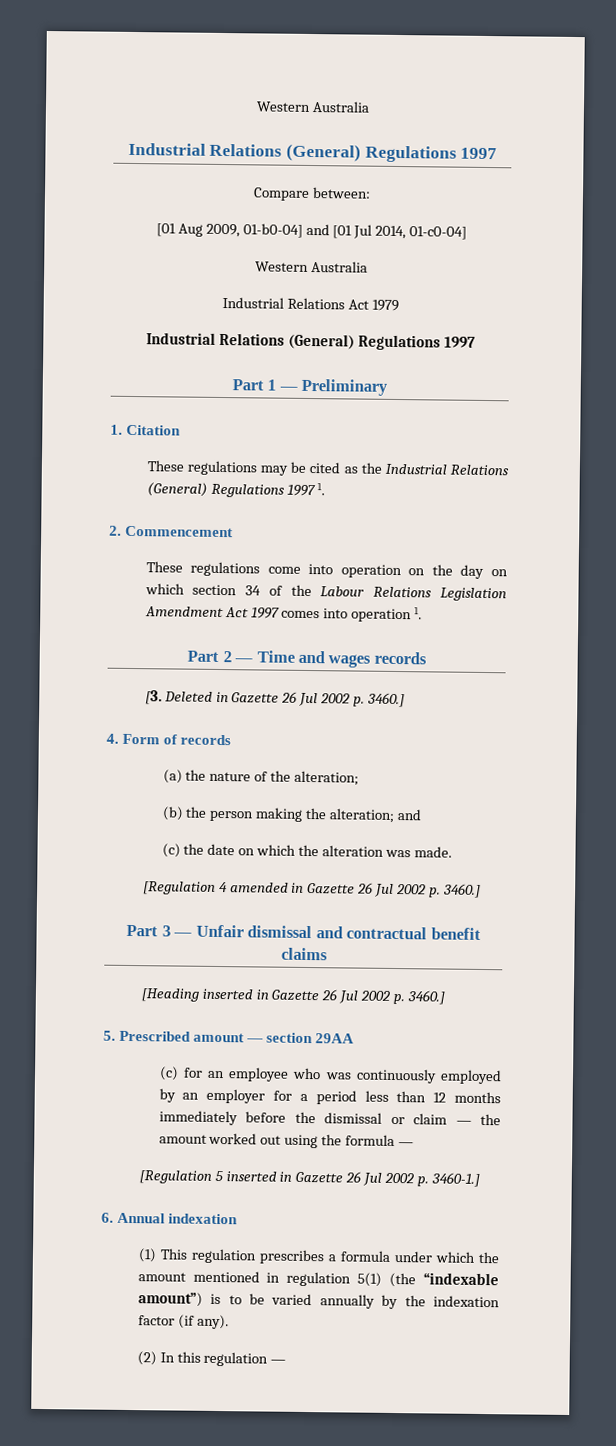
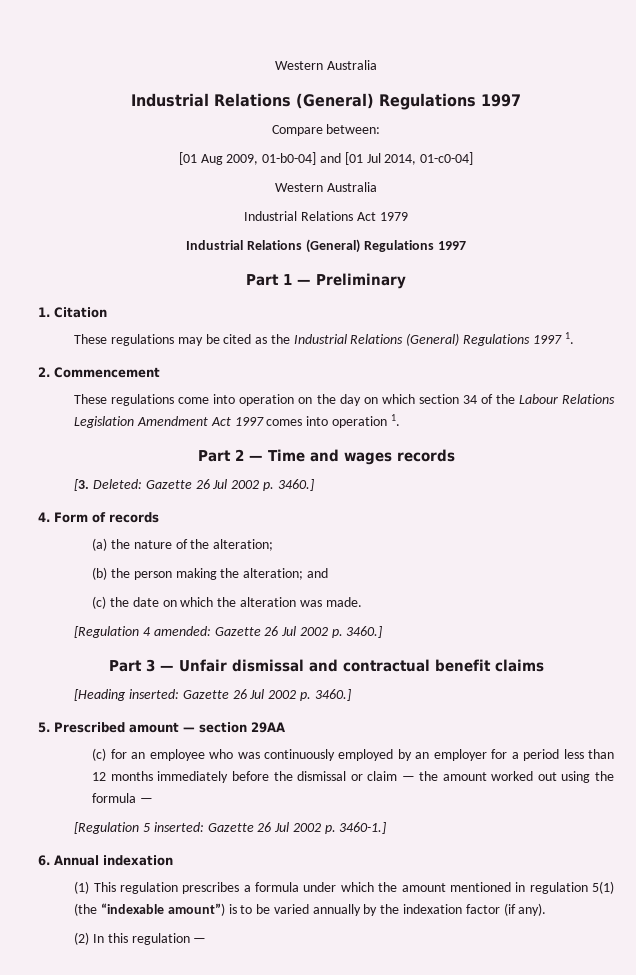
- [3. Deleted in Gazette 26 Jul 2002 p. 3460.]
+ [3. Deleted: Gazette 26 Jul 2002 p. 3460.]
- [Regulation 4 amended in Gazette 26 Jul 2002 p. 3460.]
+ [Regulation 4 amended: Gazette 26 Jul 2002 p. 3460.]
- [Heading inserted in Gazette 26 Jul 2002 p. 3460.]
+ [Heading inserted: Gazette 26 Jul 2002 p. 3460.]
- [Regulation 5 inserted in Gazette 26 Jul 2002 p. 3460-1.]
+ [Regulation 5 inserted: Gazette 26 Jul 2002 p. 3460-1.]

